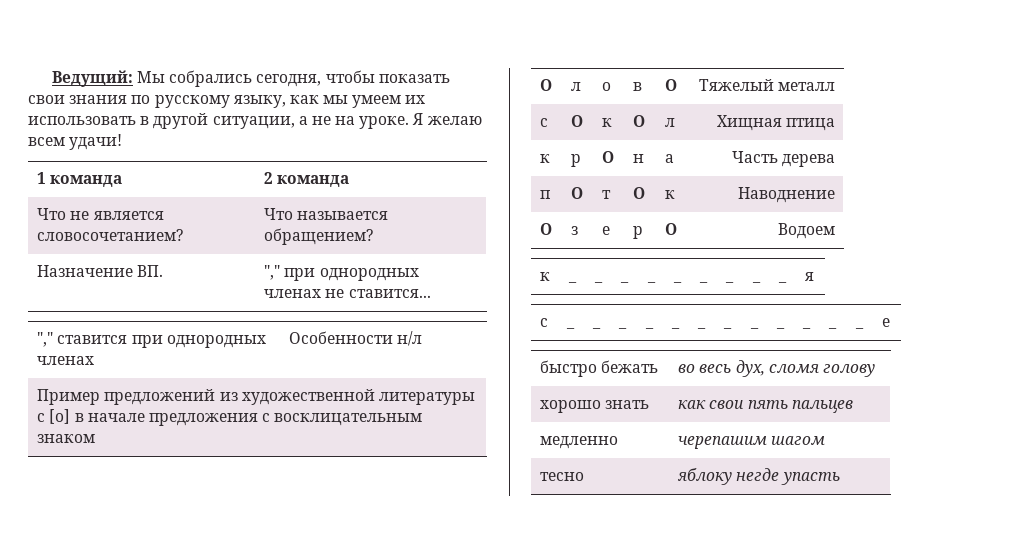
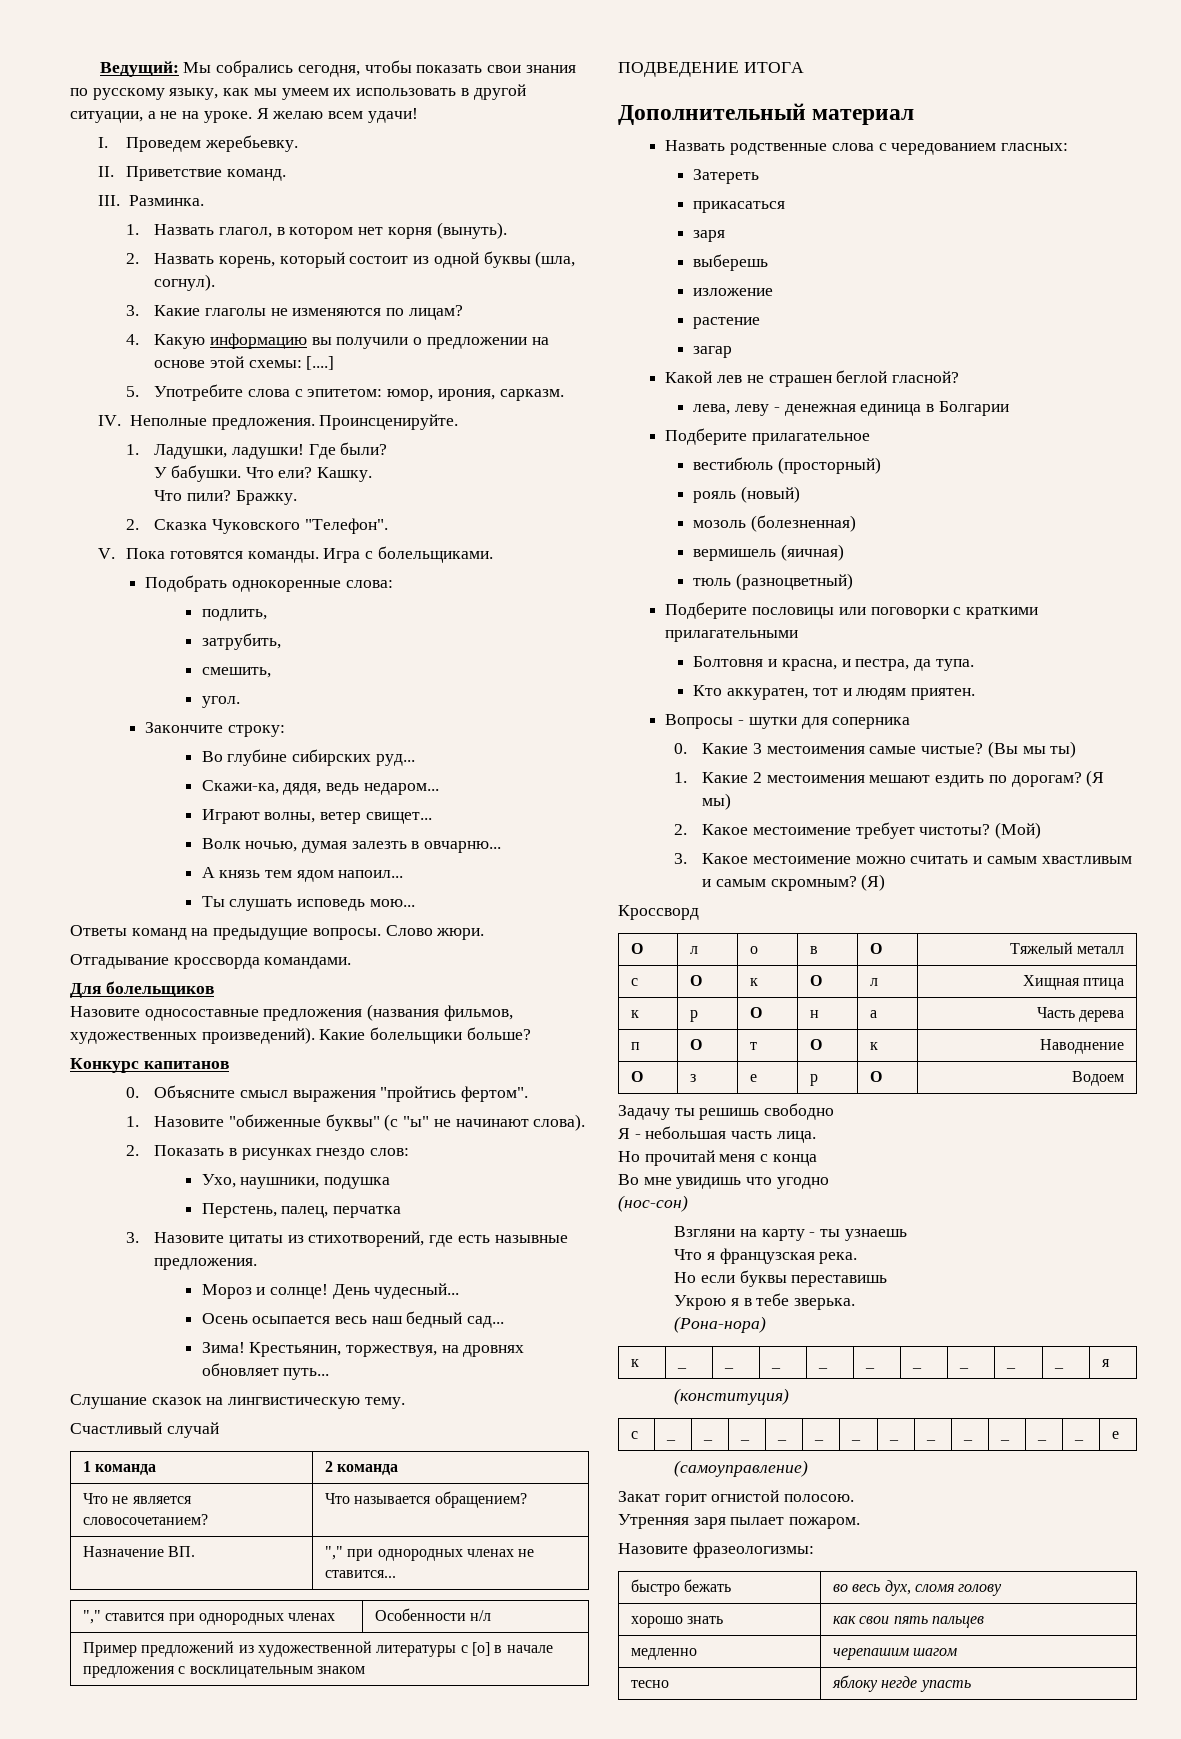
+ I. Проведем жеребьевку.
+ II. Приветствие команд.
+ III. Разминка.
+ 1. Назвать глагол, в котором нет корня (вынуть).
+ 2. Назвать корень, который состоит из одной буквы (шла, согнул).
+ 3. Какие глаголы не изменяются по лицам?
+ 4. Какую информацию вы получили о предложении на основе этой схемы: [....]
+ 5. Употребите слова с эпитетом: юмор, ирония, сарказм.
+ IV. Неполные предложения. Проинсценируйте.
+ 1. Ладушки, ладушки! Где были?
+ У бабушки. Что ели? Кашку.
+ Что пили? Бражку.
+ 2. Сказка Чуковского "Телефон".
+ V. Пока готовятся команды. Игра с болельщиками.
+ Подобрать однокоренные слова:
+ подлить,
+ затрубить,
+ смешить,
+ угол.
+ Закончите строку:
+ Во глубине сибирских руд...
+ Скажи-ка, дядя, ведь недаром...
+ Играют волны, ветер свищет...
+ Волк ночью, думая залезть в овчарню...
+ А князь тем ядом напоил...
+ Ты слушать исповедь мою...
+ Ответы команд на предыдущие вопросы. Слово жюри.
+ Отгадывание кроссворда командами.
+ Для болельщиков
+ Назовите односоставные предложения (названия фильмов, художественных произведений). Какие болельщики больше?
+ Конкурс капитанов
+ 0. Объясните смысл выражения "пройтись фертом".
+ 1. Назовите "обиженные буквы" (с "ы" не начинают слова).
+ 2. Показать в рисунках гнездо слов:
+ Ухо, наушники, подушка
+ Перстень, палец, перчатка
+ 3. Назовите цитаты из стихотворений, где есть назывные предложения.
+ Мороз и солнце! День чудесный...
+ Осень осыпается весь наш бедный сад...
+ Зима! Крестьянин, торжествуя, на дровнях обновляет путь...
+ Слушание сказок на лингвистическую тему.
+ Счастливый случай
+ ПОДВЕДЕНИЕ ИТОГА
+ Дополнительный материал
+ Назвать родственные слова с чередованием гласных:
+ Затереть
+ прикасаться
+ заря
+ выберешь
+ изложение
+ растение
+ загар
+ Какой лев не страшен беглой гласной?
+ лева, леву - денежная единица в Болгарии
+ Подберите прилагательное
+ вестибюль (просторный)
+ рояль (новый)
+ мозоль (болезненная)
+ вермишель (яичная)
+ тюль (разноцветный)
+ Подберите пословицы или поговорки с краткими прилагательными
+ Болтовня и красна, и пестра, да тупа.
+ Кто аккуратен, тот и людям приятен.
+ Вопросы - шутки для соперника
+ 0. Какие 3 местоимения самые чистые? (Вы мы ты)
+ 1. Какие 2 местоимения мешают ездить по дорогам? (Я мы)
+ 2. Какое местоимение требует чистоты? (Мой)
+ 3. Какое местоимение можно считать и самым хвастливым и самым скромным? (Я)
+ Кроссворд
+ Задачу ты решишь свободно
+ Я - небольшая часть лица.
+ Но прочитай меня с конца
+ Во мне увидишь что угодно
+ (нос-сон)
+ Взгляни на карту - ты узнаешь
+ Что я французская река.
+ Но если буквы переставишь
+ Укрою я в тебе зверька.
+ (Рона-нора)
+ (конституция)
+ (самоуправление)
+ Закат горит огнистой полосою.
+ Утренняя заря пылает пожаром.
+ Назовите фразеологизмы:

